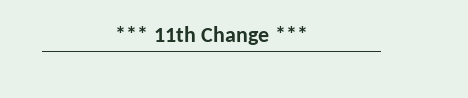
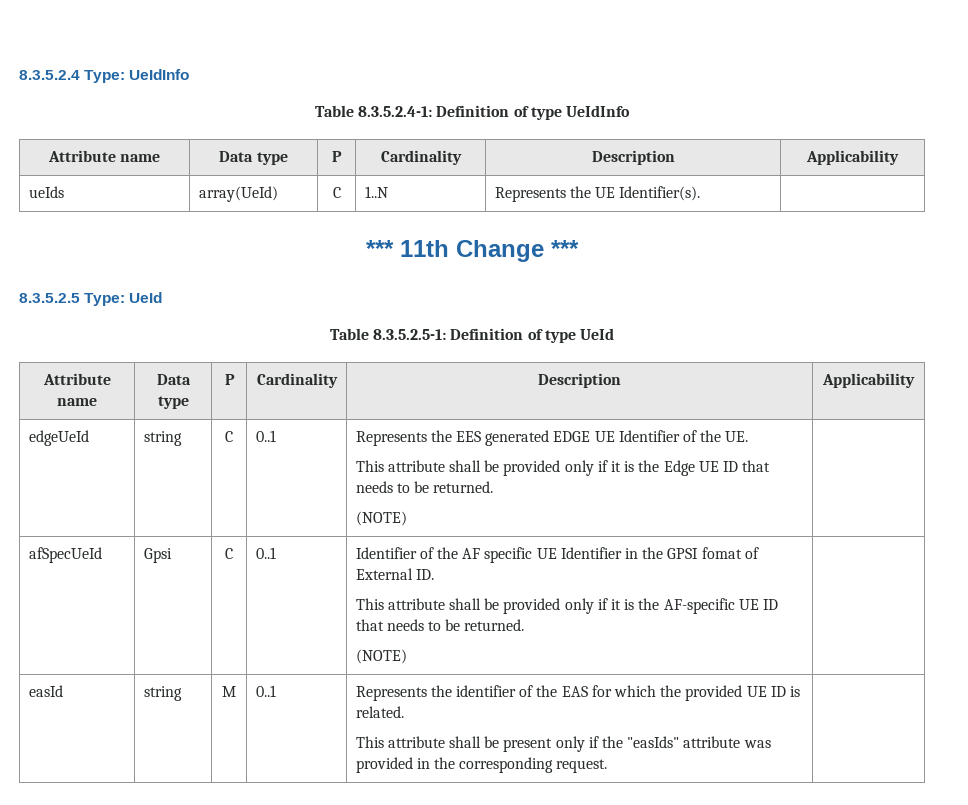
+ 8.3.5.2.4 Type: UeIdInfo
+ Table 8.3.5.2.4-1: Definition of type UeIdInfo
+ Attribute name | Data type | P | Cardinality | Description | Applicability
+ ueIds | array(UeId) | C | 1..N | Represents the UE Identifier(s). |
  *** 11th Change ***
+ 8.3.5.2.5 Type: UeId
+ Table 8.3.5.2.5-1: Definition of type UeId
+ Attribute name | Data type | P | Cardinality | Description | Applicability
+ edgeUeId | string | C | 0..1 | Represents the EES generated EDGE UE Identifier of the UE.
+ This attribute shall be provided only if it is the Edge UE ID that needs to be returned.
+ (NOTE) |
+ afSpecUeId | Gpsi | C | 0..1 | Identifier of the AF specific UE Identifier in the GPSI fomat of External ID.
+ This attribute shall be provided only if it is the AF-specific UE ID that needs to be returned.
+ (NOTE) |
+ easId | string | M | 0..1 | Represents the identifier of the EAS for which the provided UE ID is related.
+ This attribute shall be present only if the "easIds" attribute was provided in the corresponding request. |

